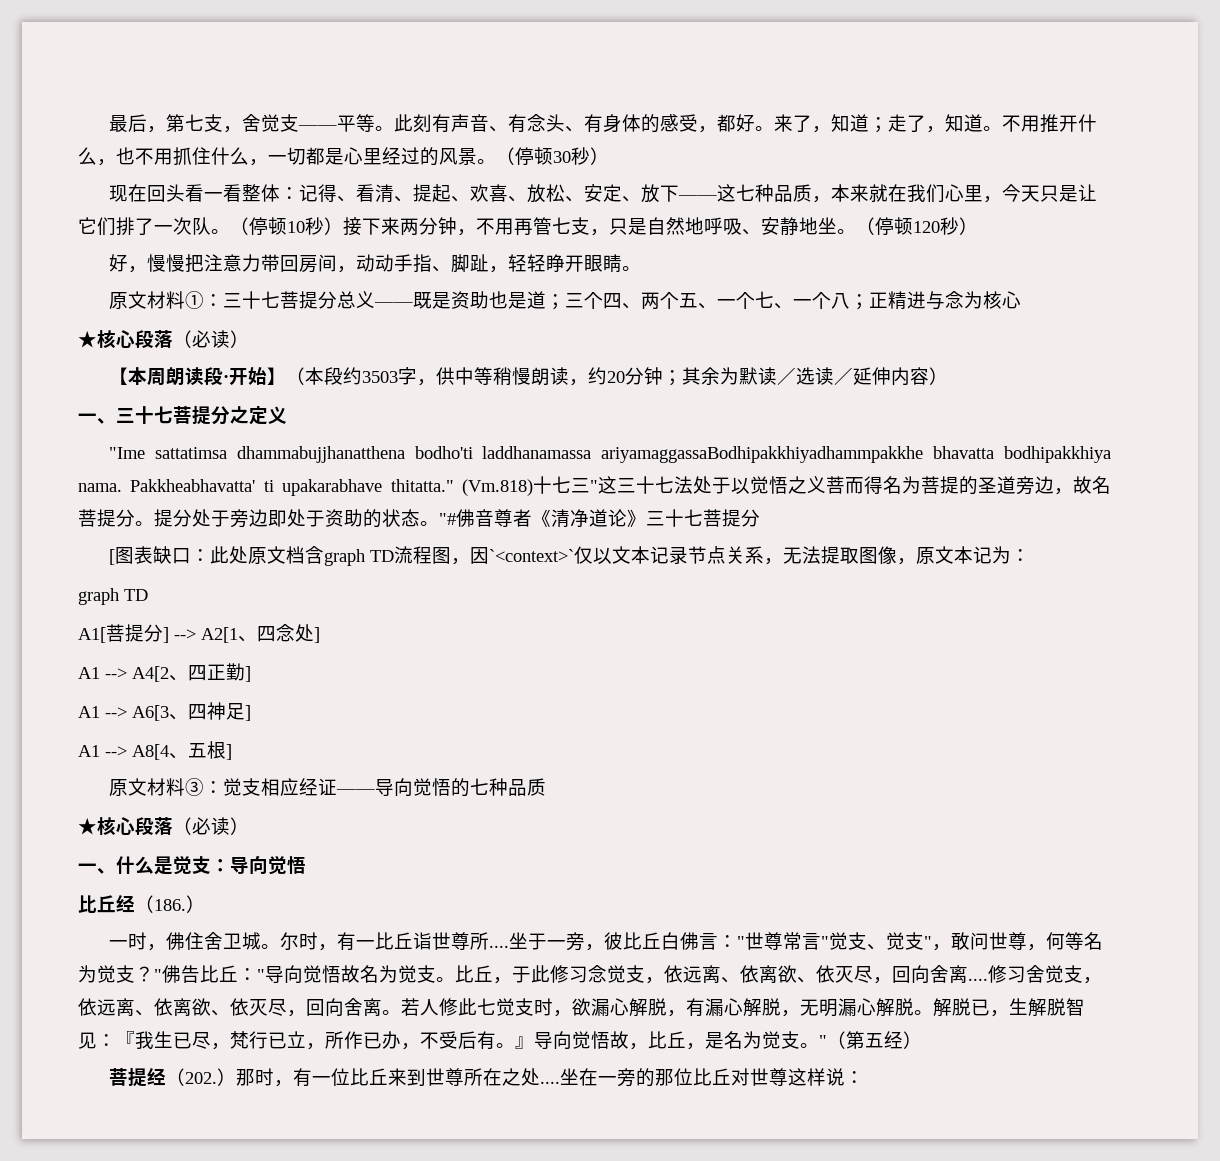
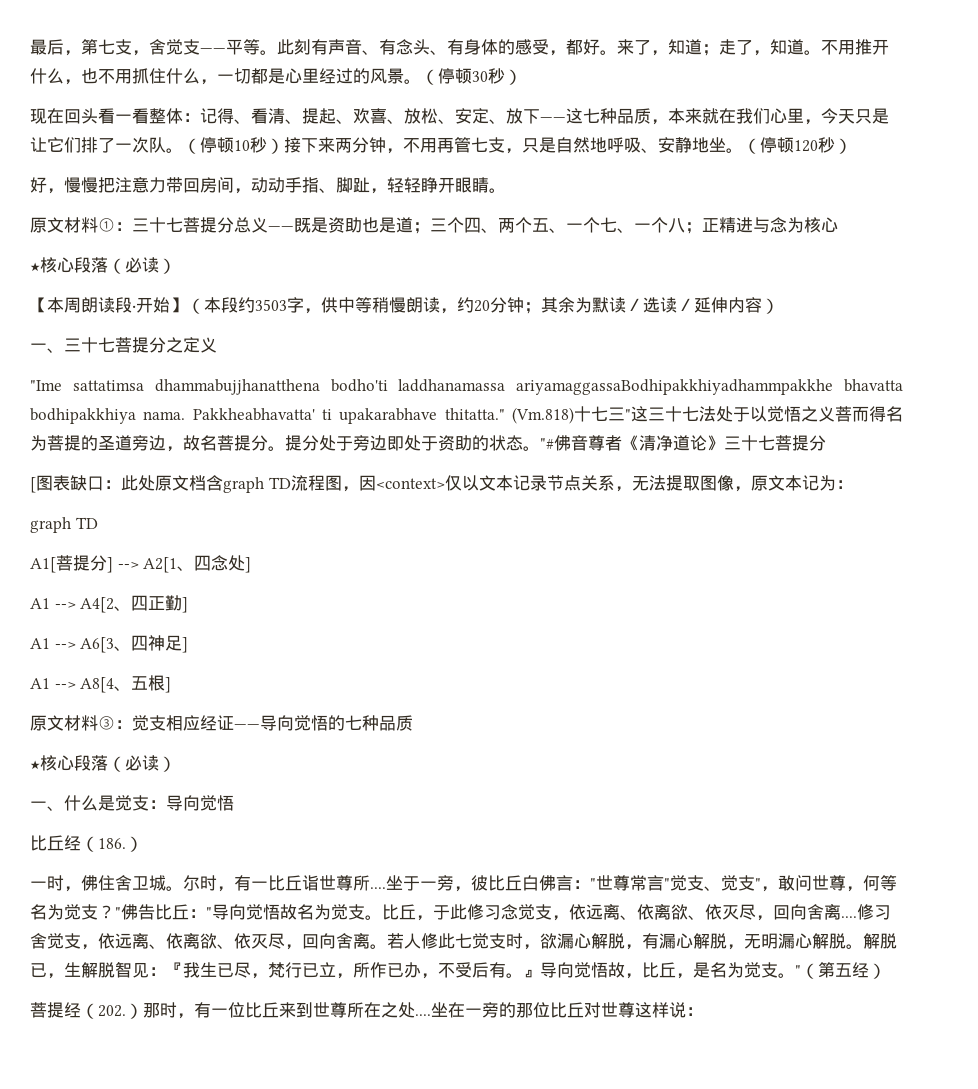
- [图表缺口：此处原文档含graph TD流程图，因`<context>`仅以文本记录节点关系，无法提取图像，原文本记为：
+ [图表缺口：此处原文档含graph TD流程图，因<context>仅以文本记录节点关系，无法提取图像，原文本记为：

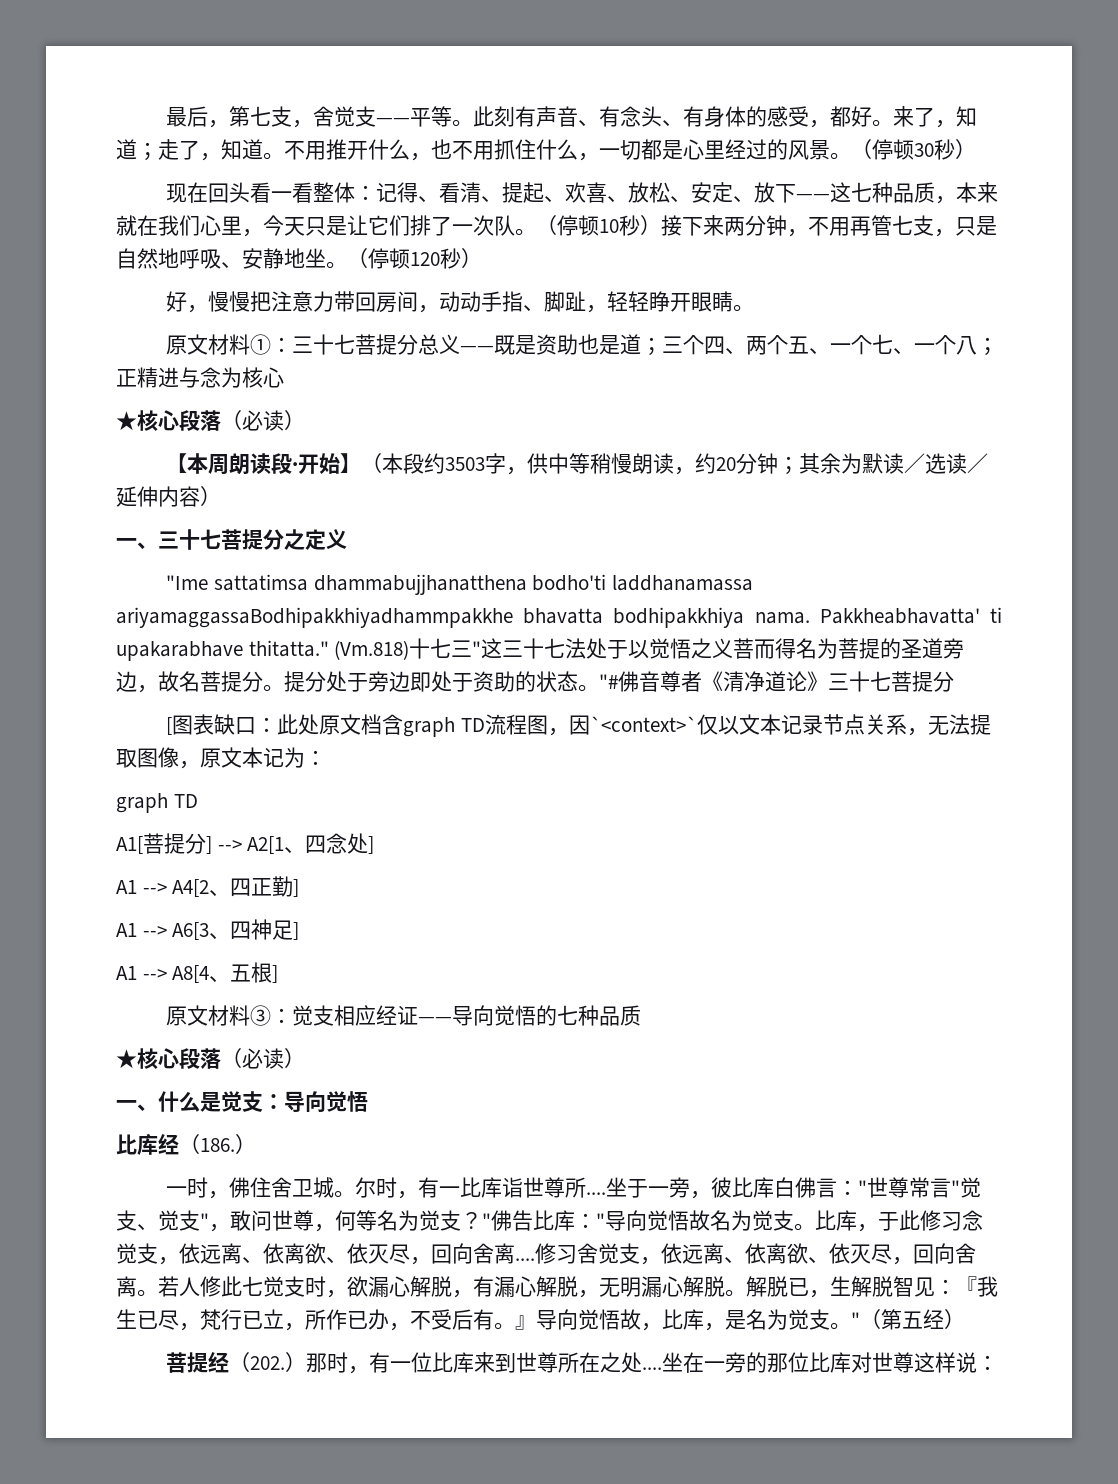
- [图表缺口：此处原文档含graph TD流程图，因<context>仅以文本记录节点关系，无法提取图像，原文本记为：
+ [图表缺口：此处原文档含graph TD流程图，因`<context>`仅以文本记录节点关系，无法提取图像，原文本记为：
- 比丘经（186.）
+ 比库经（186.）
- 尔时，有一比丘诣世尊所....
+ 尔时，有一比库诣世尊所....
- 坐于一旁，彼比丘白佛言："世尊常言"觉支、觉支"，敢问世尊，何等名为觉支？
+ 坐于一旁，彼比库白佛言："世尊常言"觉支、觉支"，敢问世尊，何等名为觉支？
- "佛告比丘："导向觉悟故名为觉支。
+ "佛告比库："导向觉悟故名为觉支。
- 比丘，于此修习念觉支，依远离、依离欲、依灭尽，回向舍离....
+ 比库，于此修习念觉支，依远离、依离欲、依灭尽，回向舍离....
- 解脱已，生解脱智见：『我生已尽，梵行已立，所作已办，不受后有。』导向觉悟故，比丘，是名为觉支。
+ 解脱已，生解脱智见：『我生已尽，梵行已立，所作已办，不受后有。』导向觉悟故，比库，是名为觉支。
- 菩提经（202.）那时，有一位比丘来到世尊所在之处....
+ 菩提经（202.）那时，有一位比库来到世尊所在之处....
- 坐在一旁的那位比丘对世尊这样说：
+ 坐在一旁的那位比库对世尊这样说：

